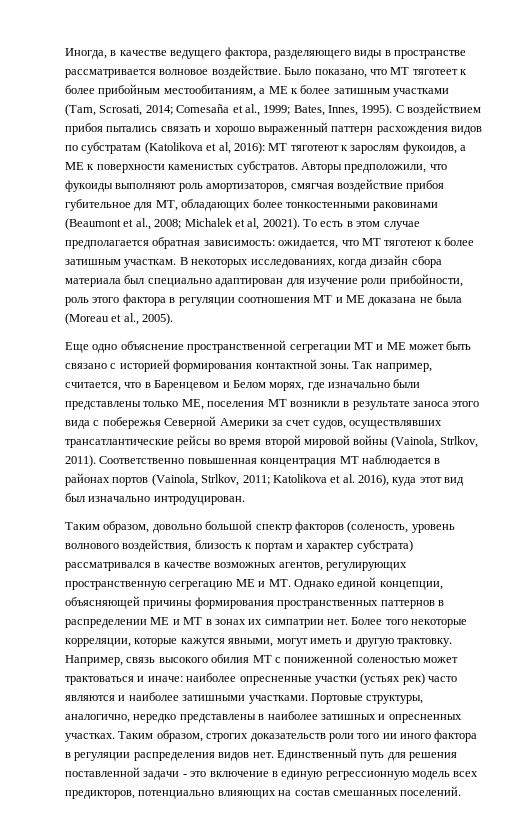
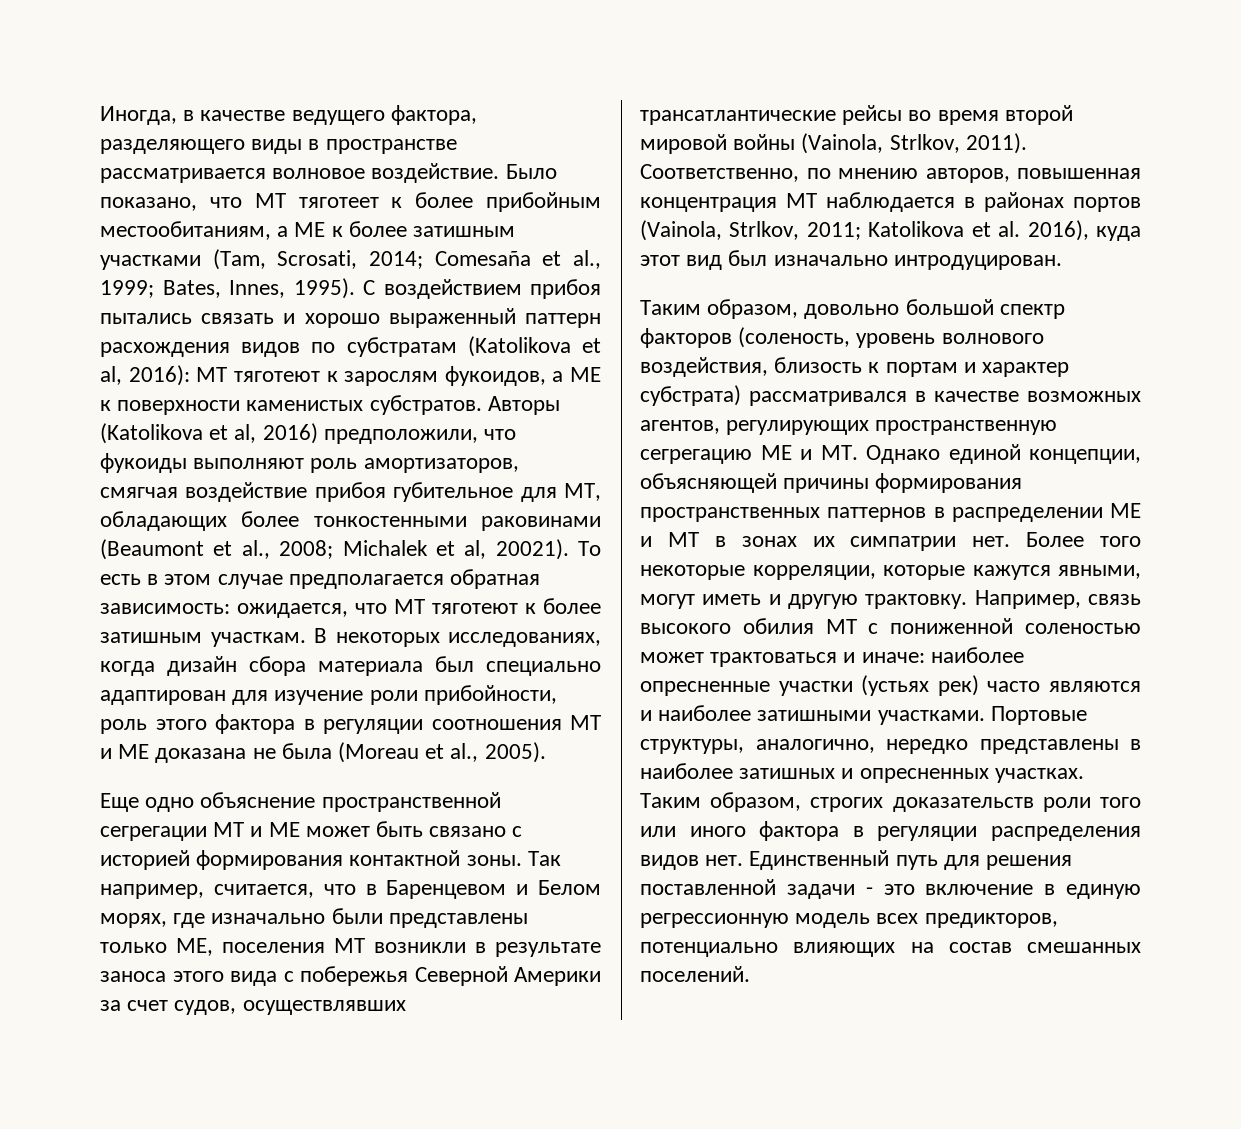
- Авторы предположили, что фукоиды выполняют роль амортизаторов, смягчая воздействие прибоя губительное для MT, обладающих более тонкостенными раковинами (Beaumont et al., 2008; Michalek et al, 20021).
+ Авторы (Katolikova et al, 2016) предположили, что фукоиды выполняют роль амортизаторов, смягчая воздействие прибоя губительное для MT, обладающих более тонкостенными раковинами (Beaumont et al., 2008; Michalek et al, 20021).
- Соответственно повышенная концентрация MT наблюдается в районах портов (Vainola, Strlkov, 2011; Katolikova et al. 2016), куда этот вид был изначально интродуцирован.
+ Соответственно, по мнению авторов, повышенная концентрация MT наблюдается в районах портов (Vainola, Strlkov, 2011; Katolikova et al. 2016), куда этот вид был изначально интродуцирован.
- Таким образом, строгих доказательств роли того ии иного фактора в регуляции распределения видов нет.
+ Таким образом, строгих доказательств роли того или иного фактора в регуляции распределения видов нет.

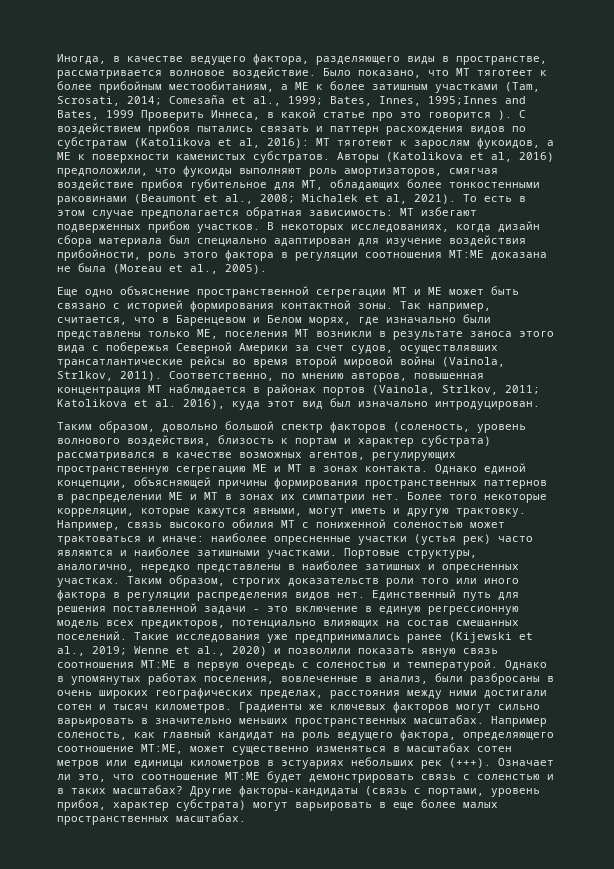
- Иногда, в качестве ведущего фактора, разделяющего виды в пространстве рассматривается волновое воздействие.
+ Иногда, в качестве ведущего фактора, разделяющего виды в пространстве, рассматривается волновое воздействие.
- Было показано, что МТ тяготеет к более прибойным местообитаниям, а ME к более затишным участками (Tam, Scrosati, 2014; Comesaña et al., 1999; Bates, Innes, 1995).
+ Было показано, что МТ тяготеет к более прибойным местообитаниям, а ME к более затишным участками (Tam, Scrosati, 2014; Comesaña et al., 1999; Bates, Innes, 1995;Innes and Bates, 1999 Проверить Иннеса, в какой статье про это говорится ).
- С воздействием прибоя пытались связать и хорошо выраженный паттерн расхождения видов по субстратам (Katolikova et al, 2016): MT тяготеют к зарослям фукоидов, а ME к поверхности каменистых субстратов.
+ С воздействием прибоя пытались связать и паттерн расхождения видов по субстратам (Katolikova et al, 2016): MT тяготеют к зарослям фукоидов, а ME к поверхности каменистых субстратов.
- Авторы (Katolikova et al, 2016) предположили, что фукоиды выполняют роль амортизаторов, смягчая воздействие прибоя губительное для MT, обладающих более тонкостенными раковинами (Beaumont et al., 2008; Michalek et al, 20021).
+ Авторы (Katolikova et al, 2016) предположили, что фукоиды выполняют роль амортизаторов, смягчая воздействие прибоя губительное для MT, обладающих более тонкостенными раковинами (Beaumont et al., 2008; Michalek et al, 2021).
- То есть в этом случае предполагается обратная зависимость: ожидается, что MT тяготеют к более затишным участкам.
+ То есть в этом случае предполагается обратная зависимость: MT избегают подверженных прибою участков.
- В некоторых исследованиях, когда дизайн сбора материала был специально адаптирован для изучение роли прибойности, роль этого фактора в регуляции соотношения MT и ME доказана не была (Moreau et al., 2005).
+ В некоторых исследованиях, когда дизайн сбора материала был специально адаптирован для изучение воздействия прибойности, роль этого фактора в регуляции соотношения MT:ME доказана не была (Moreau et al., 2005).
- Таким образом, довольно большой спектр факторов (соленость, уровень волнового воздействия, близость к портам и характер субстрата) рассматривался в качестве возможных агентов, регулирующих пространственную сегрегацию ME и MT. Однако единой концепции, объясняющей причины формирования пространственных паттернов в распределении ME и MT в зонах их симпатрии нет.
+ Таким образом, довольно большой спектр факторов (соленость, уровень волнового воздействия, близость к портам и характер субстрата) рассматривался в качестве возможных агентов, регулирующих пространственную сегрегацию ME и MT в зонах контакта. Однако единой концепции, объясняющей причины формирования пространственных паттернов в распределении ME и MT в зонах их симпатрии нет.
- Например, связь высокого обилия MT с пониженной соленостью может трактоваться и иначе: наиболее опресненные участки (устьях рек) часто являются и наиболее затишными участками.
+ Например, связь высокого обилия MT с пониженной соленостью может трактоваться и иначе: наиболее опресненные участки (устья рек) часто являются и наиболее затишными участками.
+ Такие исследования уже предпринимались ранее (Kijewski et al., 2019; Wenne et al., 2020) и позволили показать явную связь соотношения MT:ME в первую очередь с соленостью и температурой. Однако в упомянутых работах поселения, вовлеченные в анализ, были разбросаны в очень широких географических пределах, расстояния между ними достигали сотен и тысяч километров. Градиенты же ключевых факторов могут сильно варьировать в значительно меньших пространственных масштабах. Например соленость, как главный кандидат на роль ведущего фактора, определяющего соотношение MT:ME, может существенно изменяться в масштабах сотен метров или единицы километров в эстуариях небольших рек (+++). Означает ли это, что соотношение MT:ME будет демонстрировать связь с соленстью и в таких масштабах? Другие факторы-кандидаты (связь с портами, уровень прибоя, характер субстрата) могут варьировать в еще более малых пространственных масштабах.

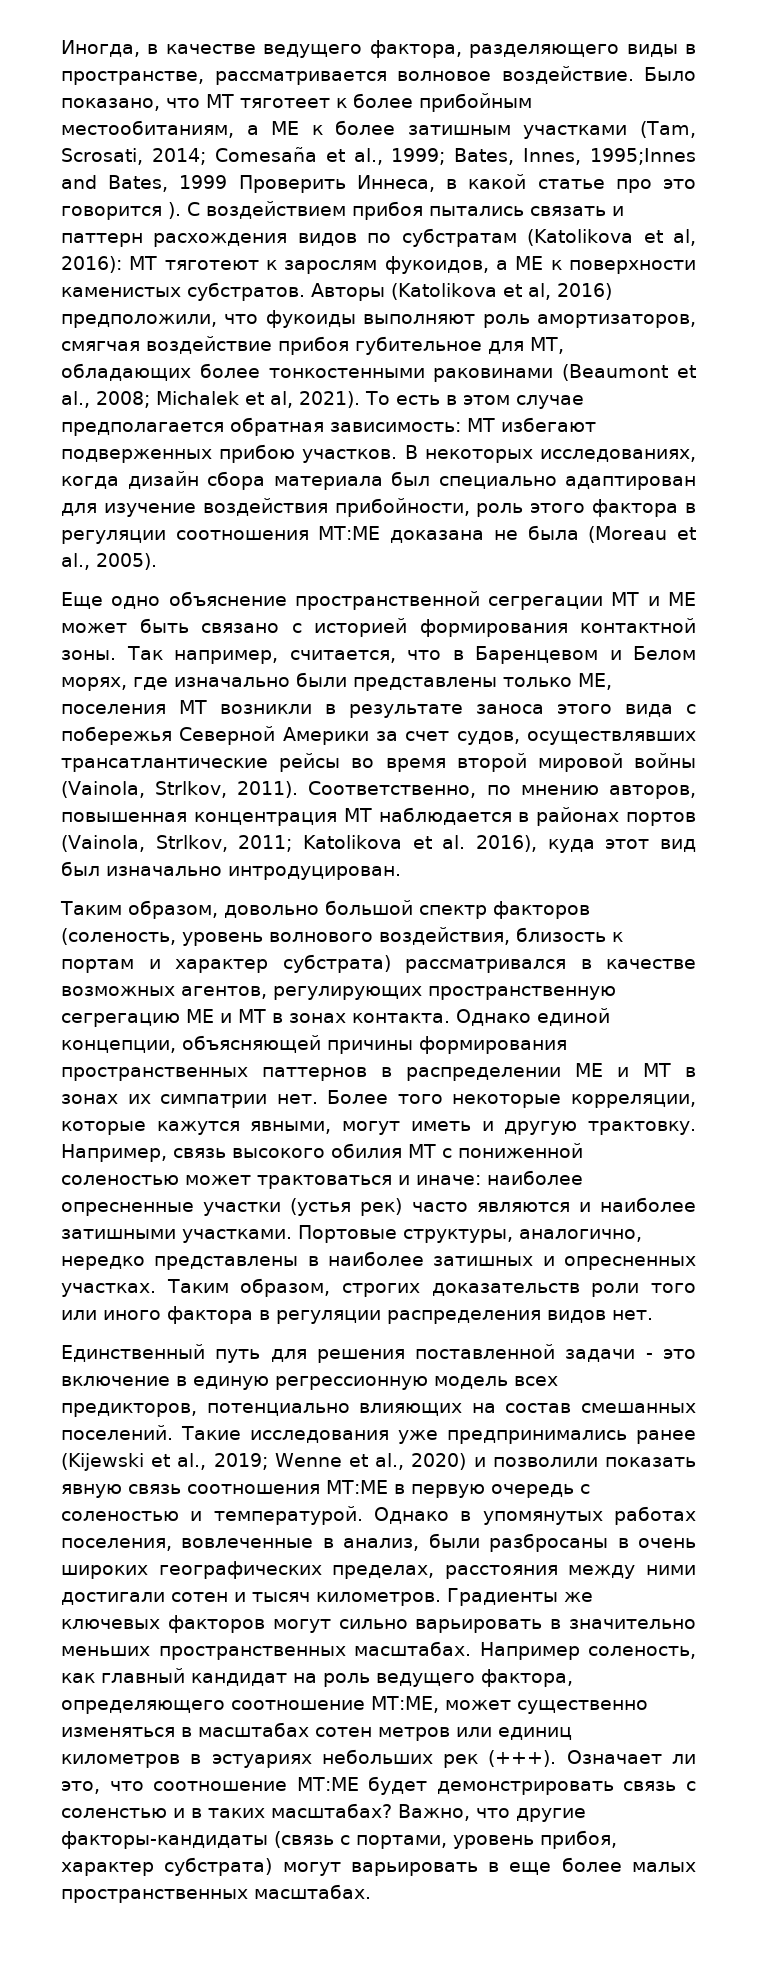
- Таким образом, строгих доказательств роли того или иного фактора в регуляции распределения видов нет. Единственный путь для решения поставленной задачи - это включение в единую регрессионную модель всех предикторов, потенциально влияющих на состав смешанных поселений.
+ Таким образом, строгих доказательств роли того или иного фактора в регуляции распределения видов нет.
+ Единственный путь для решения поставленной задачи - это включение в единую регрессионную модель всех предикторов, потенциально влияющих на состав смешанных поселений.
- Например соленость, как главный кандидат на роль ведущего фактора, определяющего соотношение MT:ME, может существенно изменяться в масштабах сотен метров или единицы километров в эстуариях небольших рек (+++).
+ Например соленость, как главный кандидат на роль ведущего фактора, определяющего соотношение MT:ME, может существенно изменяться в масштабах сотен метров или единиц километров в эстуариях небольших рек (+++).
- Другие факторы-кандидаты (связь с портами, уровень прибоя, характер субстрата) могут варьировать в еще более малых пространственных масштабах.
+ Важно, что другие факторы-кандидаты (связь с портами, уровень прибоя, характер субстрата) могут варьировать в еще более малых пространственных масштабах.

